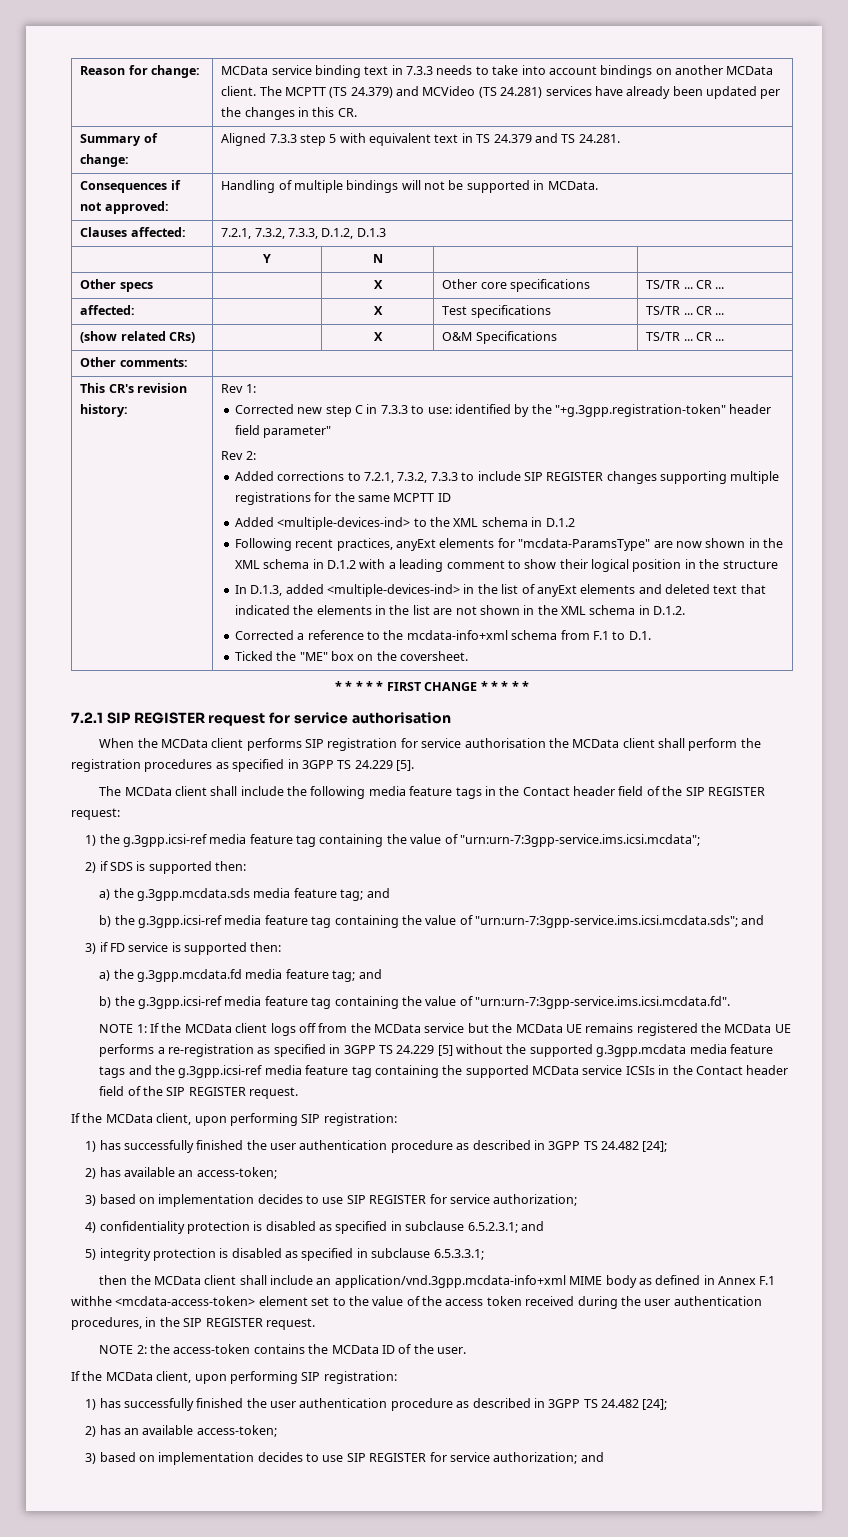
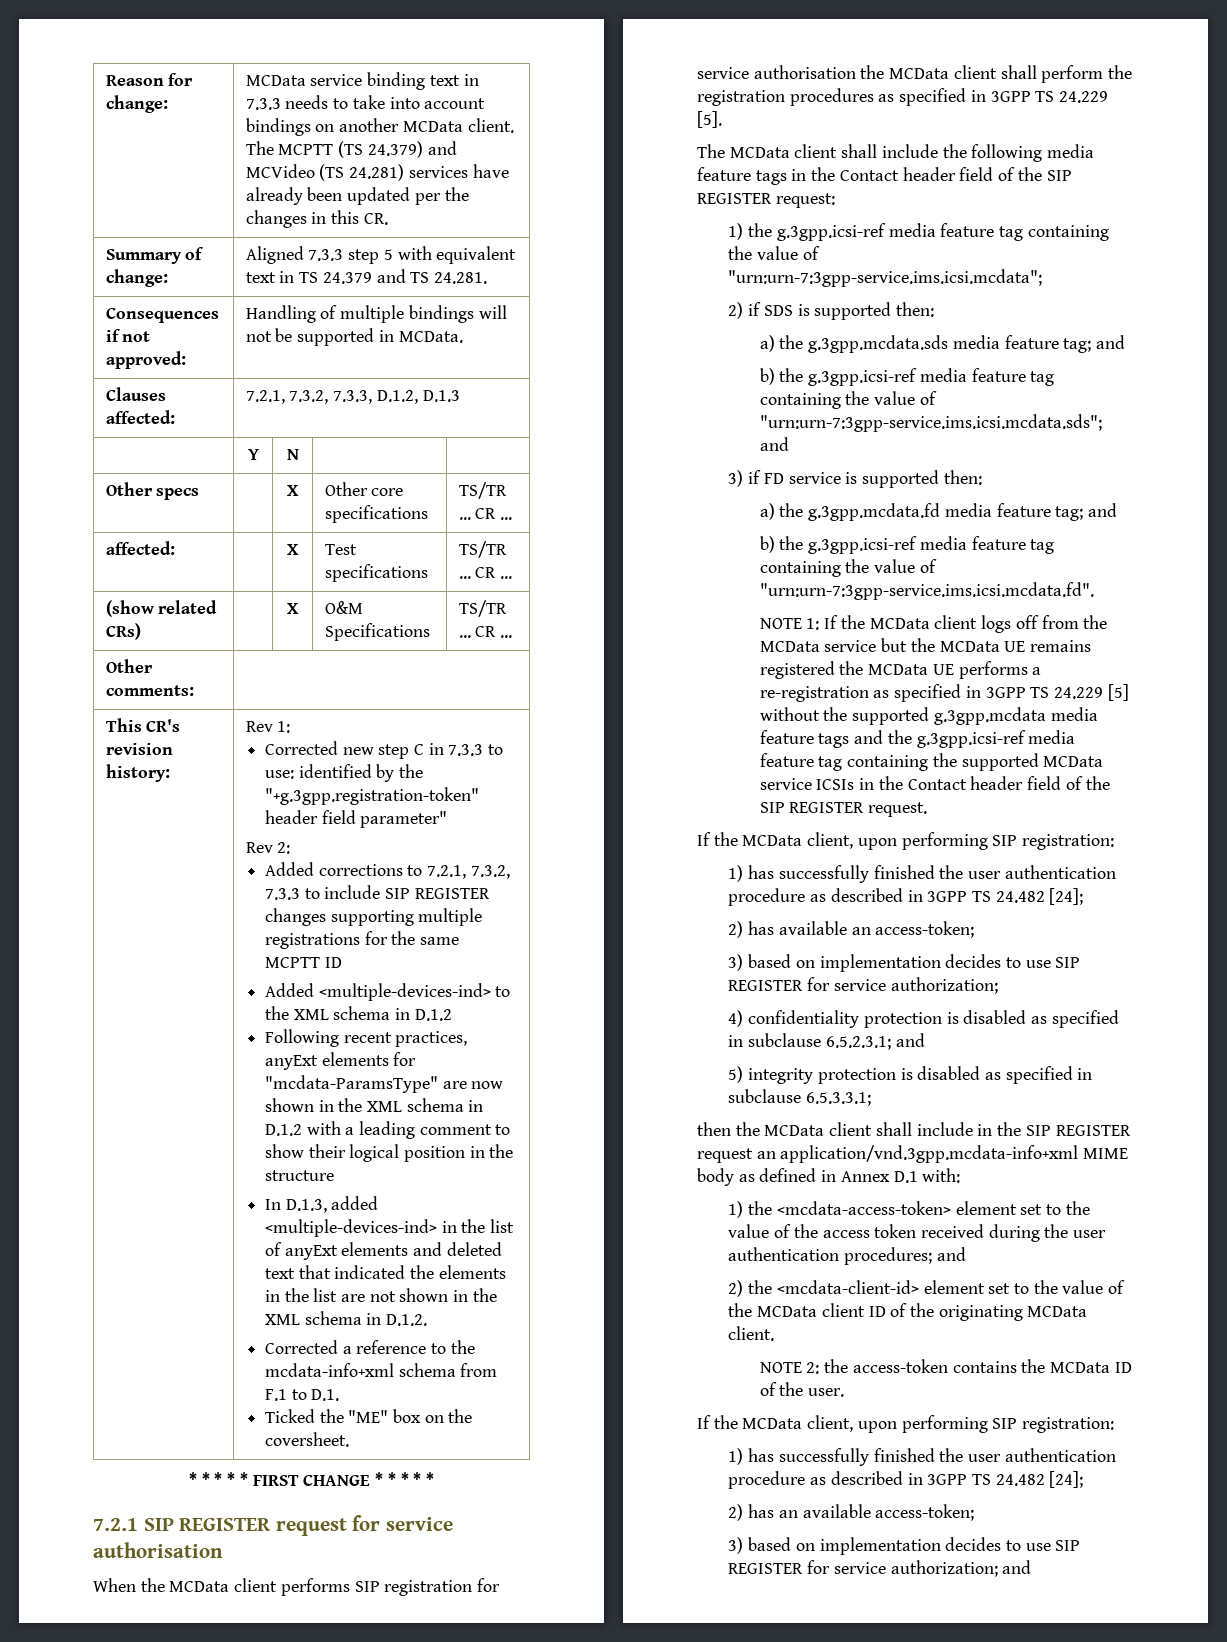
- then the MCData client shall include an application/vnd.3gpp.mcdata-info+xml MIME body as defined in Annex F.1 withhe <mcdata-access-token> element set to the value of the access token received during the user authentication procedures, in the SIP REGISTER request.
+ then the MCData client shall include in the SIP REGISTER request an application/vnd.3gpp.mcdata-info+xml MIME body as defined in Annex D.1 with:
+ 1) the <mcdata-access-token> element set to the value of the access token received during the user authentication procedures; and
+ 2) the <mcdata-client-id> element set to the value of the MCData client ID of the originating MCData client.

